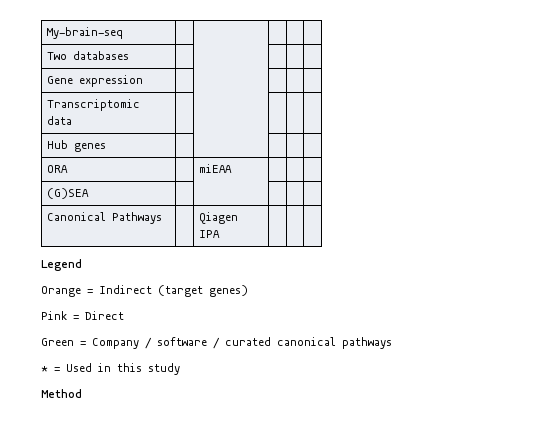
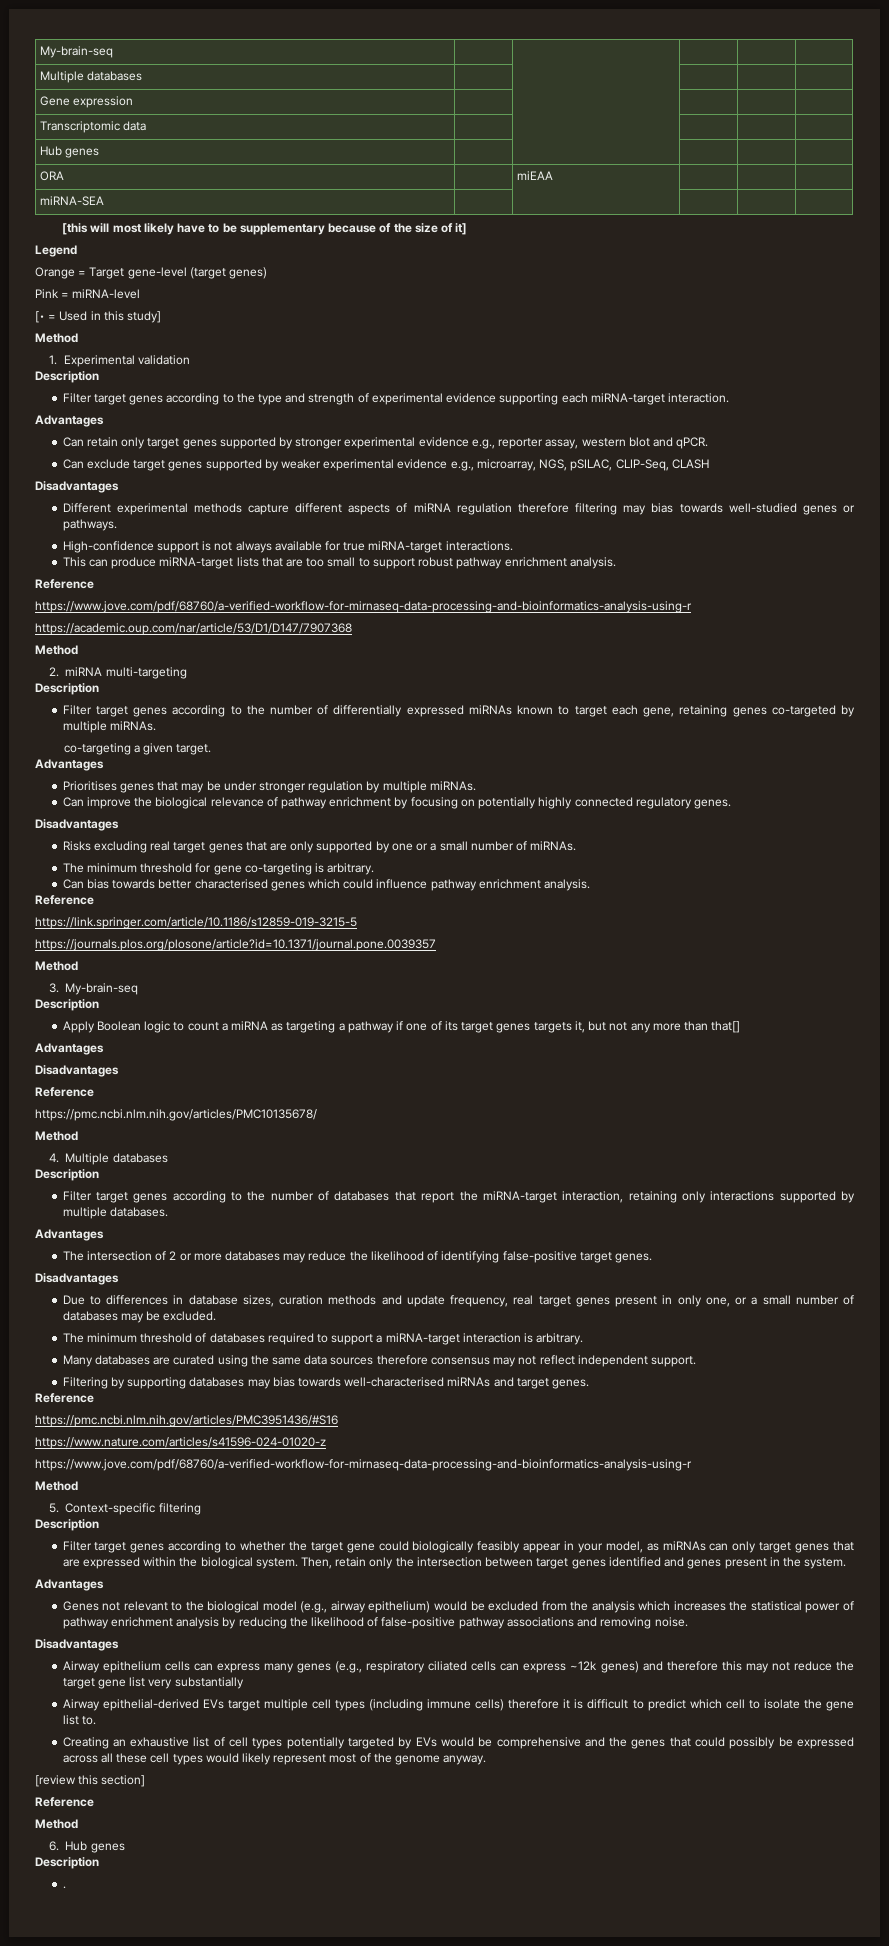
- Two databases | | | | |
+ Multiple databases | | | | |
- (G)SEA | | | | |
- Canonical Pathways | | Qiagen IPA | | |
+ miRNA-SEA | | | | |
+ [this will most likely have to be supplementary because of the size of it]
- Orange = Indirect (target genes)
+ Orange = Target gene-level (target genes)
- Pink = Direct
- Green = Company / software / curated canonical pathways
- * = Used in this study
+ Pink = miRNA-level
+ [• = Used in this study]
  Method
+ 1. Experimental validation
+ Description
+ Filter target genes according to the type and strength of experimental evidence supporting each miRNA-target interaction.
+ Advantages
+ Can retain only target genes supported by stronger experimental evidence e.g., reporter assay, western blot and qPCR.
+ Can exclude target genes supported by weaker experimental evidence e.g., microarray, NGS, pSILAC, CLIP-Seq, CLASH
+ Disadvantages
+ Different experimental methods capture different aspects of miRNA regulation therefore filtering may bias towards well-studied genes or pathways.
+ High-confidence support is not always available for true miRNA-target interactions.
+ This can produce miRNA-target lists that are too small to support robust pathway enrichment analysis.
+ Reference
+ https://www.jove.com/pdf/68760/a-verified-workflow-for-mirnaseq-data-processing-and-bioinformatics-analysis-using-r
+ https://academic.oup.com/nar/article/53/D1/D147/7907368
+ Method
+ 2. miRNA multi-targeting
+ Description
+ Filter target genes according to the number of differentially expressed miRNAs known to target each gene, retaining genes co-targeted by multiple miRNAs.
+ co-targeting a given target.
+ Advantages
+ Prioritises genes that may be under stronger regulation by multiple miRNAs.
+ Can improve the biological relevance of pathway enrichment by focusing on potentially highly connected regulatory genes.
+ Disadvantages
+ Risks excluding real target genes that are only supported by one or a small number of miRNAs.
+ The minimum threshold for gene co-targeting is arbitrary.
+ Can bias towards better characterised genes which could influence pathway enrichment analysis.
+ Reference
+ https://link.springer.com/article/10.1186/s12859-019-3215-5
+ https://journals.plos.org/plosone/article?id=10.1371/journal.pone.0039357
+ Method
+ 3. My-brain-seq
+ Description
+ Apply Boolean logic to count a miRNA as targeting a pathway if one of its target genes targets it, but not any more than that[]
+ Advantages
+ Disadvantages
+ Reference
+ https://pmc.ncbi.nlm.nih.gov/articles/PMC10135678/
+ Method
+ 4. Multiple databases
+ Description
+ Filter target genes according to the number of databases that report the miRNA-target interaction, retaining only interactions supported by multiple databases.
+ Advantages
+ The intersection of 2 or more databases may reduce the likelihood of identifying false-positive target genes.
+ Disadvantages
+ Due to differences in database sizes, curation methods and update frequency, real target genes present in only one, or a small number of databases may be excluded.
+ The minimum threshold of databases required to support a miRNA-target interaction is arbitrary.
+ Many databases are curated using the same data sources therefore consensus may not reflect independent support.
+ Filtering by supporting databases may bias towards well-characterised miRNAs and target genes.
+ Reference
+ https://pmc.ncbi.nlm.nih.gov/articles/PMC3951436/#S16
+ https://www.nature.com/articles/s41596-024-01020-z
+ https://www.jove.com/pdf/68760/a-verified-workflow-for-mirnaseq-data-processing-and-bioinformatics-analysis-using-r
+ Method
+ 5. Context-specific filtering
+ Description
+ Filter target genes according to whether the target gene could biologically feasibly appear in your model, as miRNAs can only target genes that are expressed within the biological system. Then, retain only the intersection between target genes identified and genes present in the system.
+ Advantages
+ Genes not relevant to the biological model (e.g., airway epithelium) would be excluded from the analysis which increases the statistical power of pathway enrichment analysis by reducing the likelihood of false-positive pathway associations and removing noise.
+ Disadvantages
+ Airway epithelium cells can express many genes (e.g., respiratory ciliated cells can express ~12k genes) and therefore this may not reduce the target gene list very substantially
+ Airway epithelial-derived EVs target multiple cell types (including immune cells) therefore it is difficult to predict which cell to isolate the gene list to.
+ Creating an exhaustive list of cell types potentially targeted by EVs would be comprehensive and the genes that could possibly be expressed across all these cell types would likely represent most of the genome anyway.
+ [review this section]
+ Reference
+ Method
+ 6. Hub genes
+ Description
+ .

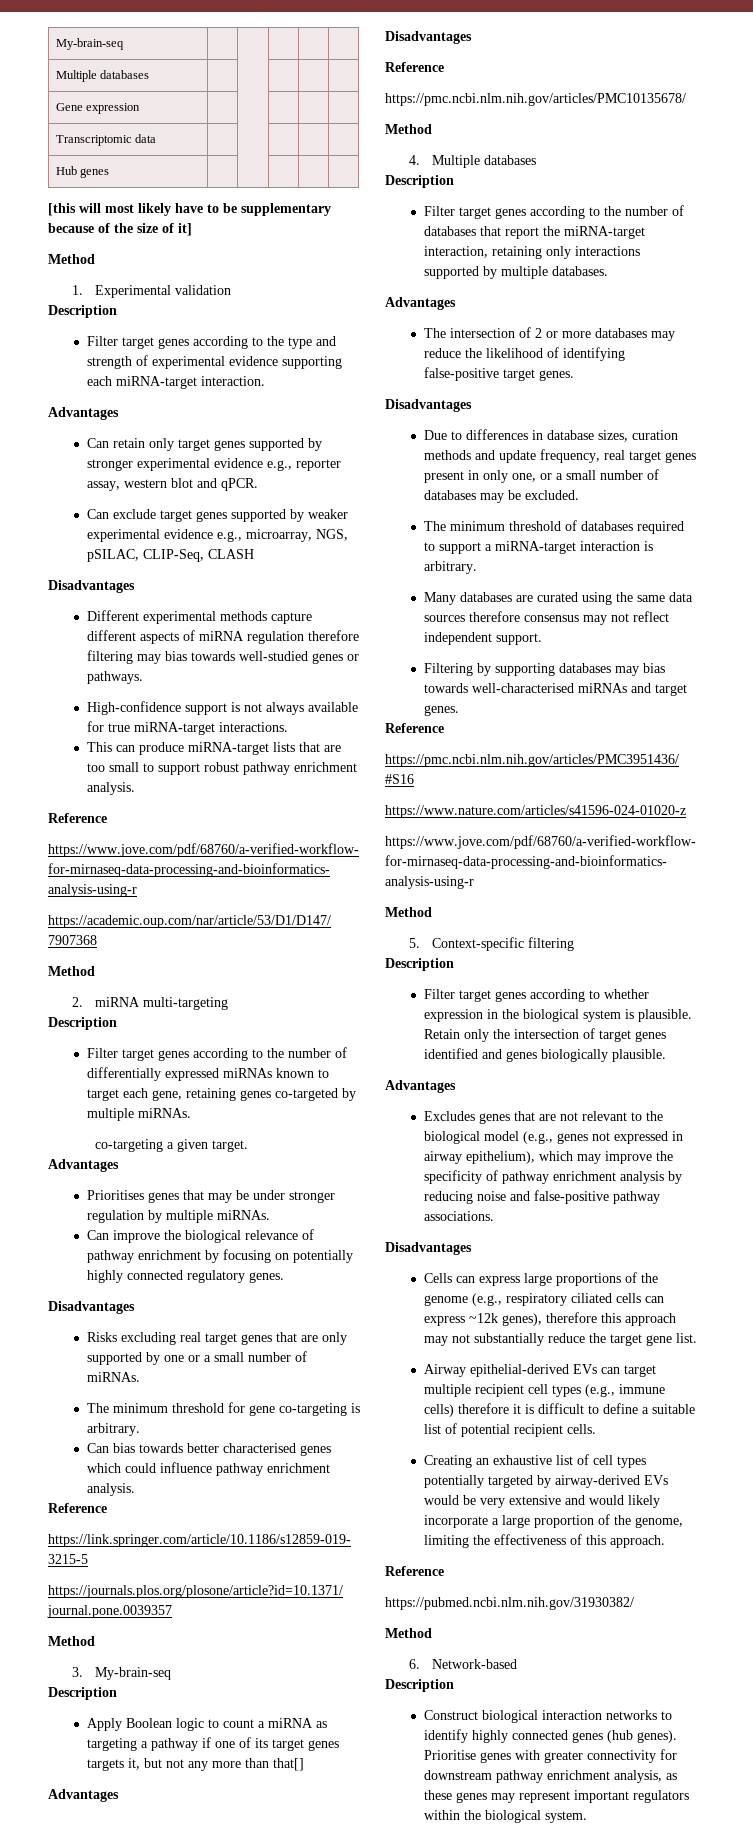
- ORA | | miEAA | | |
- miRNA-SEA | | | | |
- Legend
- Orange = Target gene-level (target genes)
- Pink = miRNA-level
- [• = Used in this study]
- Filter target genes according to whether the target gene could biologically feasibly appear in your model, as miRNAs can only target genes that are expressed within the biological system. Then, retain only the intersection between target genes identified and genes present in the system.
+ Filter target genes according to whether expression in the biological system is plausible. Retain only the intersection of target genes identified and genes biologically plausible.
  Advantages
- Genes not relevant to the biological model (e.g., airway epithelium) would be excluded from the analysis which increases the statistical power of pathway enrichment analysis by reducing the likelihood of false-positive pathway associations and removing noise.
+ Excludes genes that are not relevant to the biological model (e.g., genes not expressed in airway epithelium), which may improve the specificity of pathway enrichment analysis by reducing noise and false-positive pathway associations.
  Disadvantages
- Airway epithelium cells can express many genes (e.g., respiratory ciliated cells can express ~12k genes) and therefore this may not reduce the target gene list very substantially
+ Cells can express large proportions of the genome (e.g., respiratory ciliated cells can express ~12k genes), therefore this approach may not substantially reduce the target gene list.
- Airway epithelial-derived EVs target multiple cell types (including immune cells) therefore it is difficult to predict which cell to isolate the gene list to.
+ Airway epithelial-derived EVs can target multiple recipient cell types (e.g., immune cells) therefore it is difficult to define a suitable list of potential recipient cells.
- Creating an exhaustive list of cell types potentially targeted by EVs would be comprehensive and the genes that could possibly be expressed across all these cell types would likely represent most of the genome anyway.
- [review this section]
+ Creating an exhaustive list of cell types potentially targeted by airway-derived EVs would be very extensive and would likely incorporate a large proportion of the genome, limiting the effectiveness of this approach.
  Reference
+ https://pubmed.ncbi.nlm.nih.gov/31930382/
- 6. Hub genes
+ 6. Network-based
  Description
- .
+ Construct biological interaction networks to identify highly connected genes (hub genes). Prioritise genes with greater connectivity for downstream pathway enrichment analysis, as these genes may represent important regulators within the biological system.

